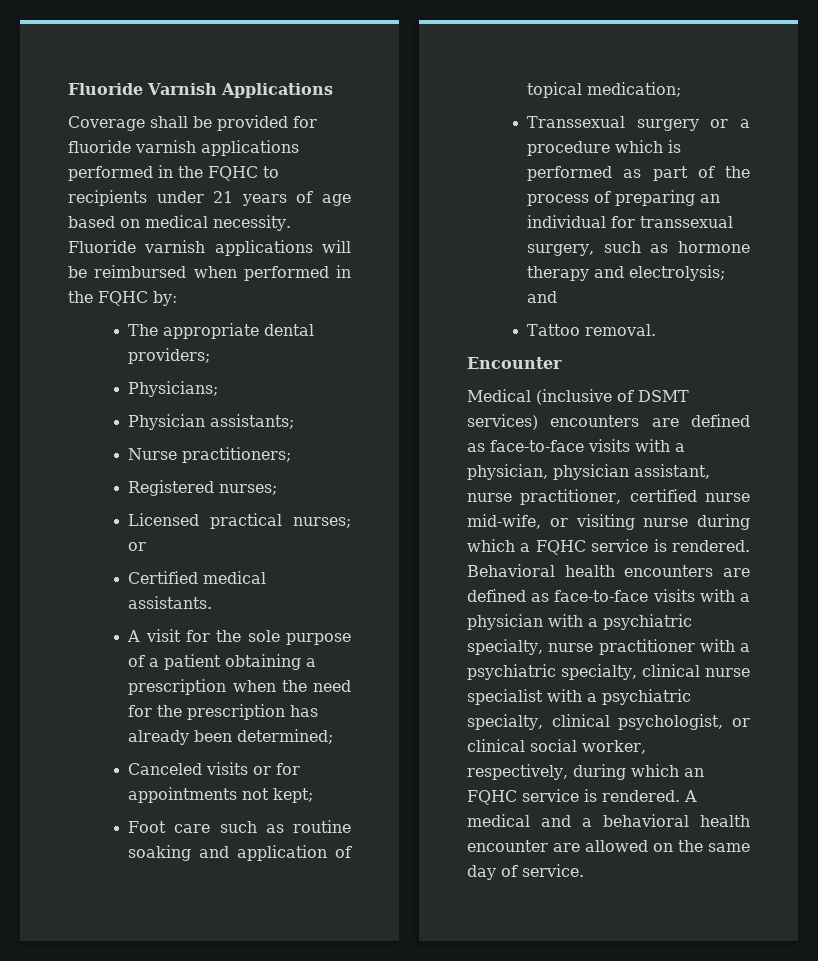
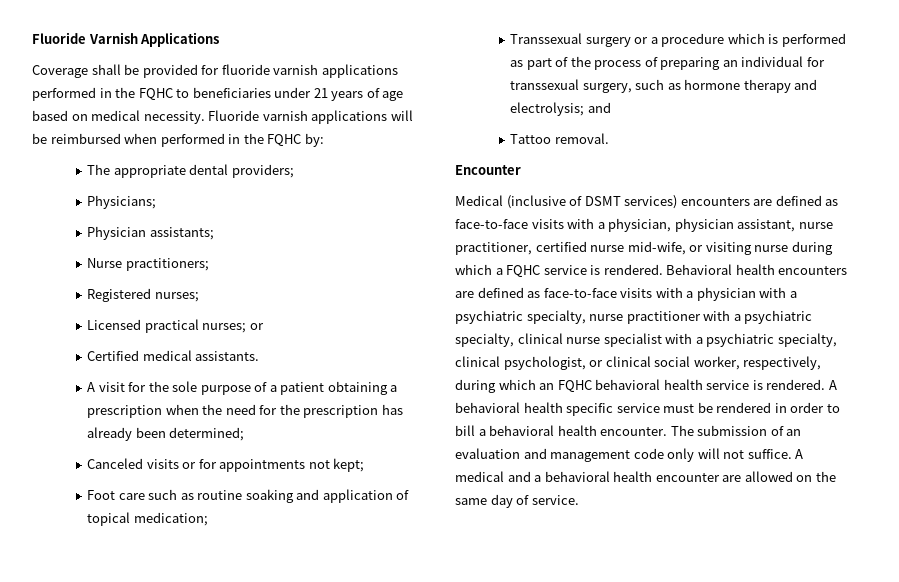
- Coverage shall be provided for fluoride varnish applications performed in the FQHC to recipients under 21 years of age based on medical necessity.
+ Coverage shall be provided for fluoride varnish applications performed in the FQHC to beneficiaries under 21 years of age based on medical necessity.
- Behavioral health encounters are defined as face-to-face visits with a physician with a psychiatric specialty, nurse practitioner with a psychiatric specialty, clinical nurse specialist with a psychiatric specialty, clinical psychologist, or clinical social worker, respectively, during which an FQHC service is rendered.
+ Behavioral health encounters are defined as face-to-face visits with a physician with a psychiatric specialty, nurse practitioner with a psychiatric specialty, clinical nurse specialist with a psychiatric specialty, clinical psychologist, or clinical social worker, respectively, during which an FQHC behavioral health service is rendered.
- A medical and a behavioral health encounter are allowed on the same day of service.
+ A behavioral health specific service must be rendered in order to bill a behavioral health encounter. The submission of an evaluation and management code only will not suffice. A medical and a behavioral health encounter are allowed on the same day of service.

